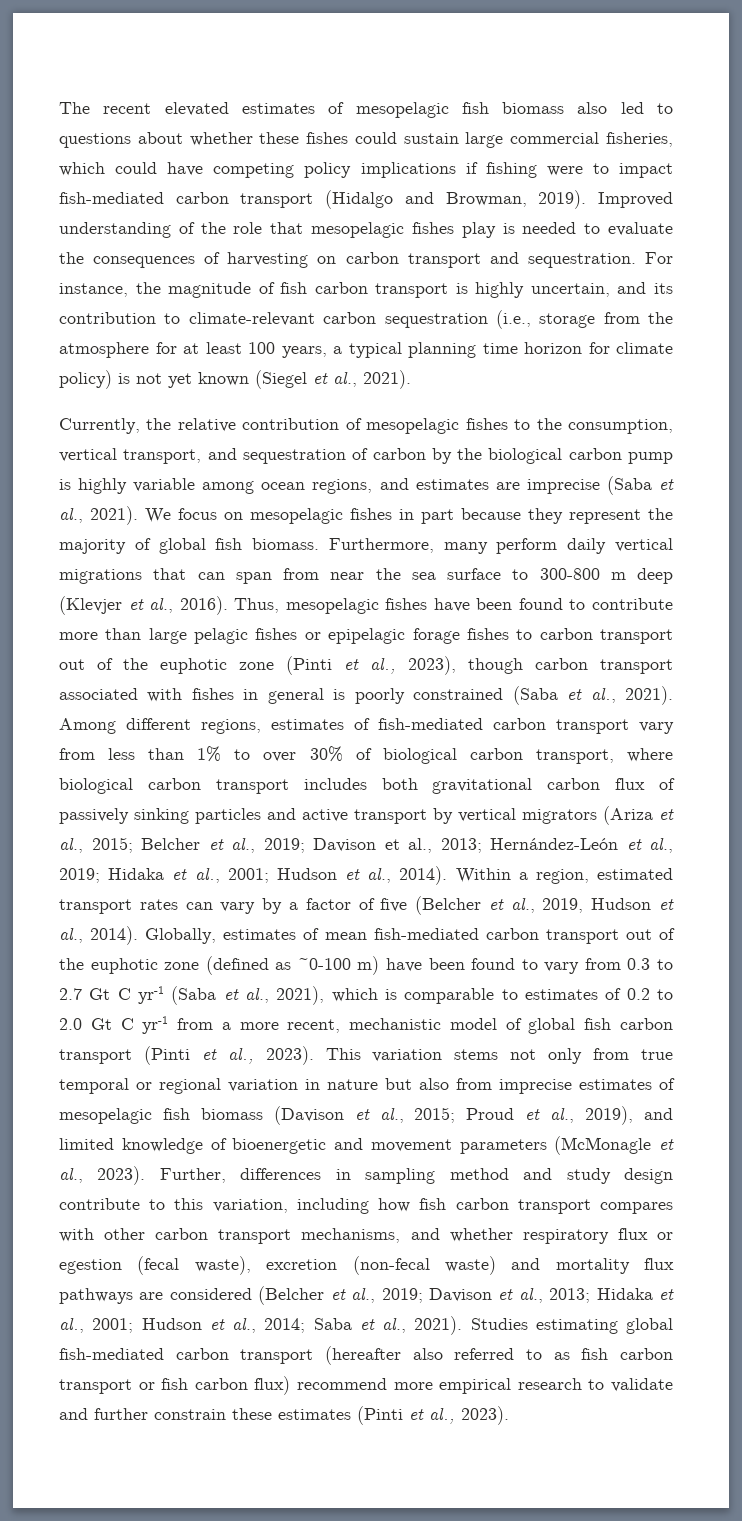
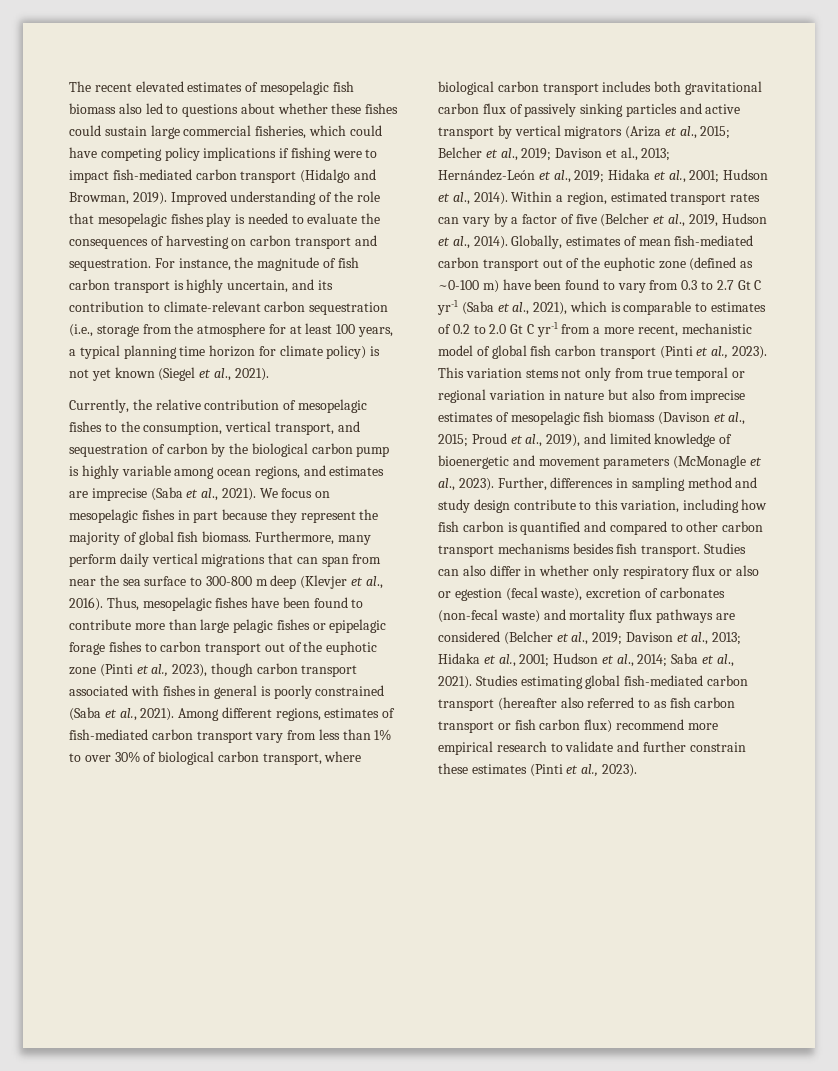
- Further, differences in sampling method and study design contribute to this variation, including how fish carbon transport compares with other carbon transport mechanisms, and whether respiratory flux or egestion (fecal waste), excretion (non-fecal waste) and mortality flux pathways are considered (Belcher et al., 2019; Davison et al., 2013; Hidaka et al., 2001; Hudson et al., 2014; Saba et al., 2021).
+ Further, differences in sampling method and study design contribute to this variation, including how fish carbon is quantified and compared to other carbon transport mechanisms besides fish transport. Studies can also differ in whether only respiratory flux or also or egestion (fecal waste), excretion of carbonates (non-fecal waste) and mortality flux pathways are considered (Belcher et al., 2019; Davison et al., 2013; Hidaka et al., 2001; Hudson et al., 2014; Saba et al., 2021).

